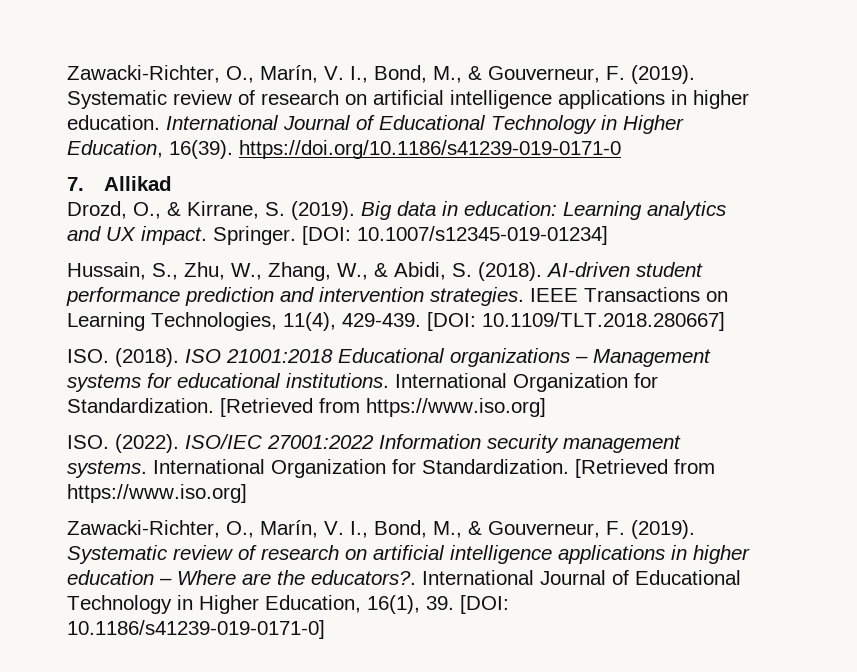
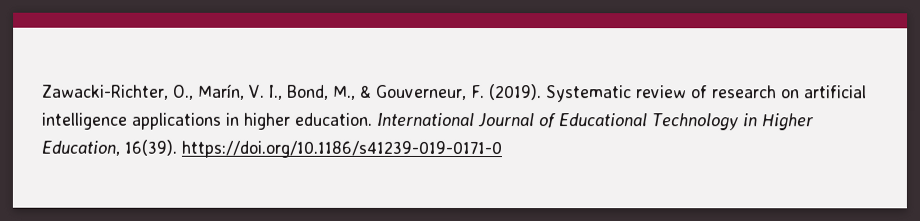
- 7. Allikad
- Drozd, O., & Kirrane, S. (2019). Big data in education: Learning analytics and UX impact. Springer. [DOI: 10.1007/s12345-019-01234]
- Hussain, S., Zhu, W., Zhang, W., & Abidi, S. (2018). AI-driven student performance prediction and intervention strategies. IEEE Transactions on Learning Technologies, 11(4), 429-439. [DOI: 10.1109/TLT.2018.280667]
- ISO. (2018). ISO 21001:2018 Educational organizations – Management systems for educational institutions. International Organization for Standardization. [Retrieved from https://www.iso.org]
- ISO. (2022). ISO/IEC 27001:2022 Information security management systems. International Organization for Standardization. [Retrieved from https://www.iso.org]
- Zawacki-Richter, O., Marín, V. I., Bond, M., & Gouverneur, F. (2019). Systematic review of research on artificial intelligence applications in higher education – Where are the educators?. International Journal of Educational Technology in Higher Education, 16(1), 39. [DOI: 10.1186/s41239-019-0171-0]

